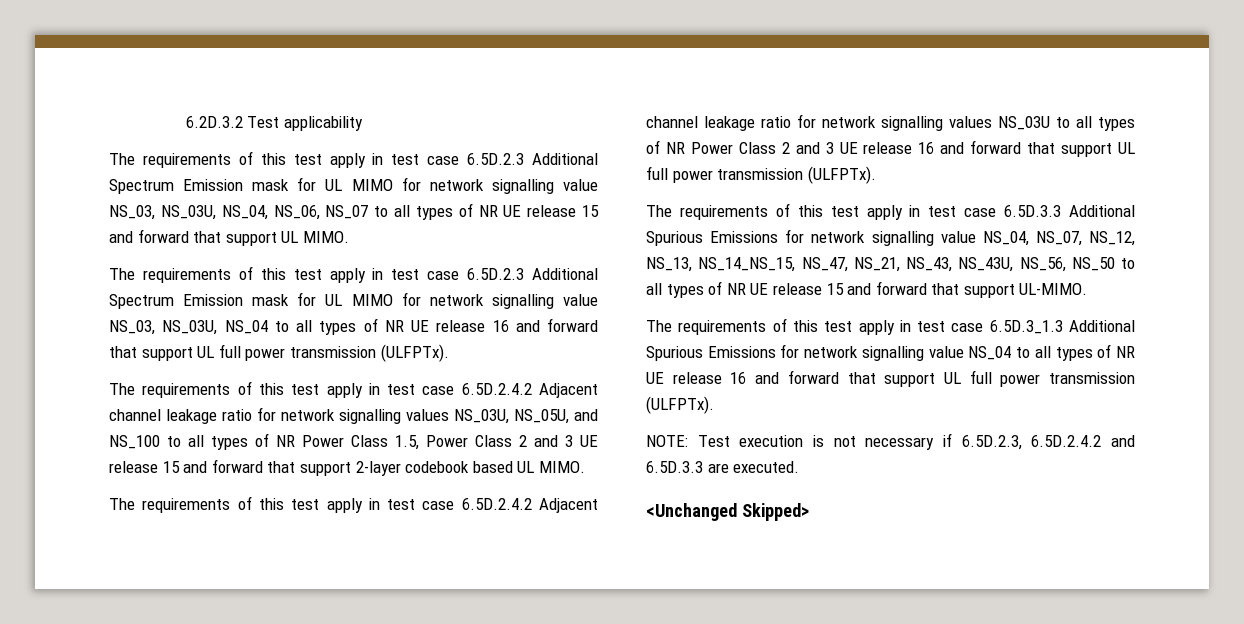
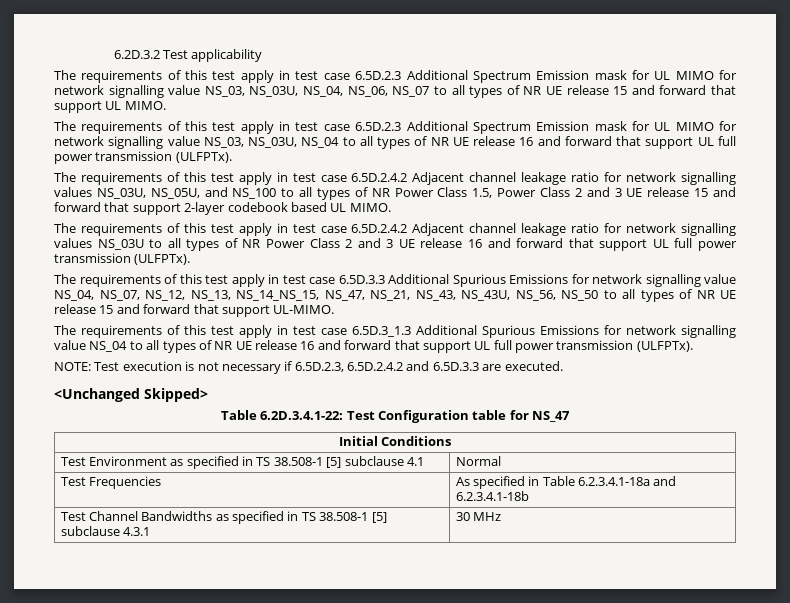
+ Table 6.2D.3.4.1-22: Test Configuration table for NS_47
+ Initial Conditions
+ Test Environment as specified in TS 38.508-1 [5] subclause 4.1 | Normal
+ Test Frequencies | As specified in Table 6.2.3.4.1-18a and 6.2.3.4.1-18b
+ Test Channel Bandwidths as specified in TS 38.508-1 [5] subclause 4.3.1 | 30 MHz

